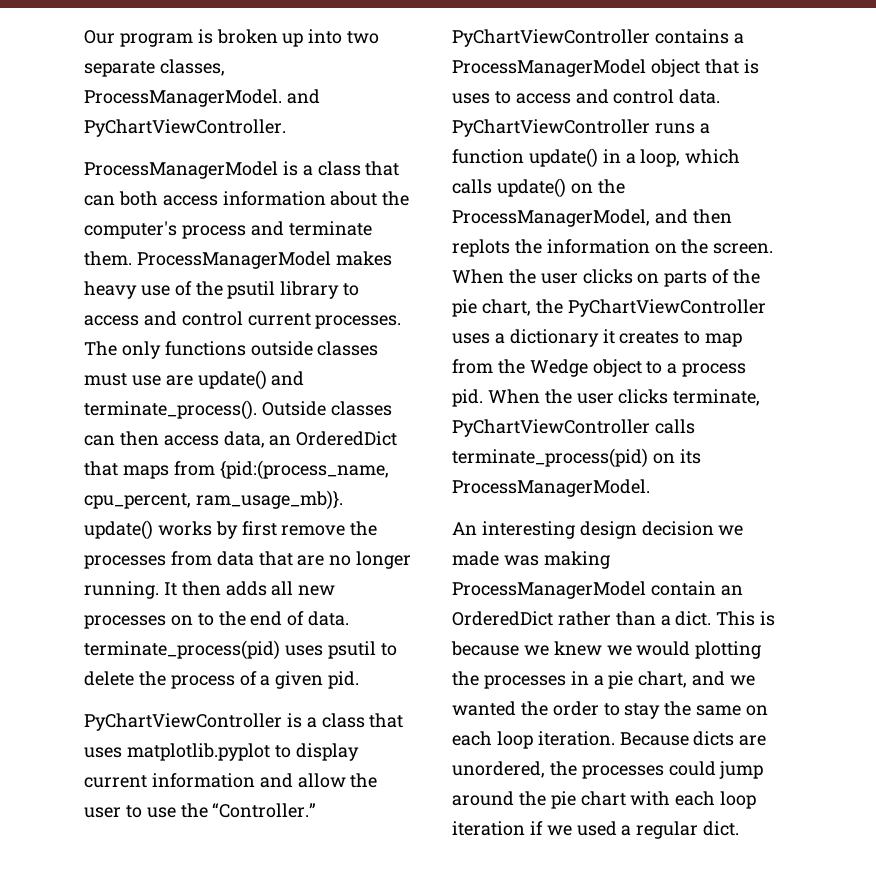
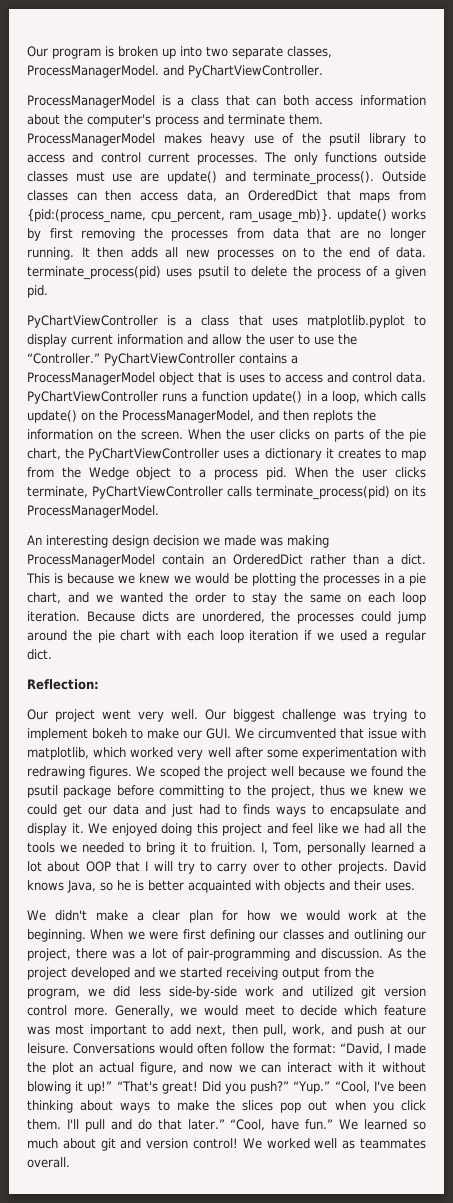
- Outside classes can then access data, an OrderedDict that maps from {pid:(process_name, cpu_percent, ram_usage_mb)}. update() works by first remove the processes from data that are no longer running.
+ Outside classes can then access data, an OrderedDict that maps from {pid:(process_name, cpu_percent, ram_usage_mb)}. update() works by first removing the processes from data that are no longer running.
- This is because we knew we would plotting the processes in a pie chart, and we wanted the order to stay the same on each loop iteration.
+ This is because we knew we would be plotting the processes in a pie chart, and we wanted the order to stay the same on each loop iteration.
+ Reflection:
+ Our project went very well. Our biggest challenge was trying to implement bokeh to make our GUI. We circumvented that issue with matplotlib, which worked very well after some experimentation with redrawing figures. We scoped the project well because we found the psutil package before committing to the project, thus we knew we could get our data and just had to finds ways to encapsulate and display it. We enjoyed doing this project and feel like we had all the tools we needed to bring it to fruition. I, Tom, personally learned a lot about OOP that I will try to carry over to other projects. David knows Java, so he is better acquainted with objects and their uses.
+ We didn't make a clear plan for how we would work at the beginning. When we were first defining our classes and outlining our project, there was a lot of pair-programming and discussion. As the project developed and we started receiving output from the program, we did less side-by-side work and utilized git version control more. Generally, we would meet to decide which feature was most important to add next, then pull, work, and push at our leisure. Conversations would often follow the format: “David, I made the plot an actual figure, and now we can interact with it without blowing it up!” “That's great! Did you push?” “Yup.” “Cool, I've been thinking about ways to make the slices pop out when you click them. I'll pull and do that later.” “Cool, have fun.” We learned so much about git and version control! We worked well as teammates overall.

